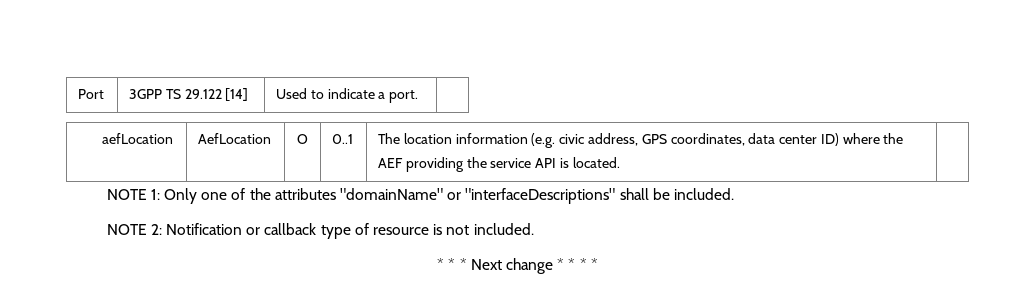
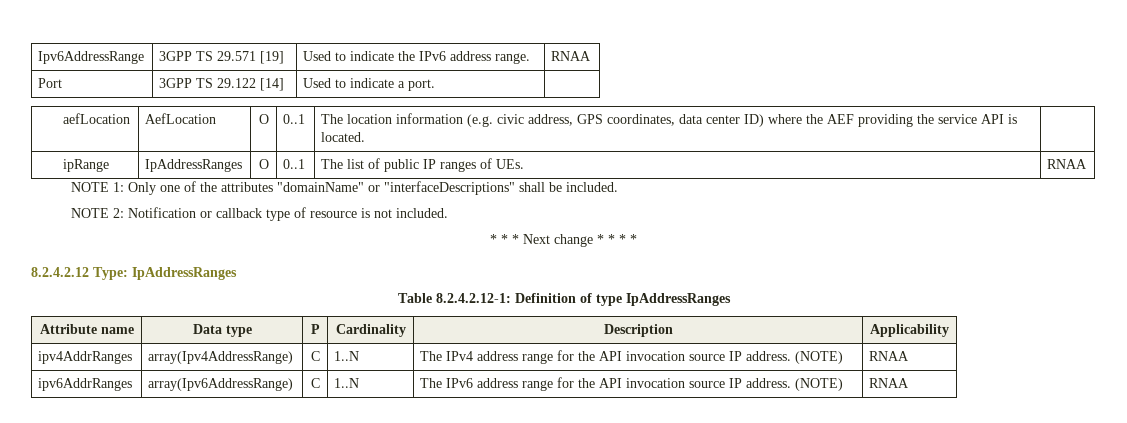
+ Ipv6AddressRange | 3GPP TS 29.571 [19] | Used to indicate the IPv6 address range. | RNAA
+ ipRange | IpAddressRanges | O | 0..1 | The list of public IP ranges of UEs. | RNAA
+ 8.2.4.2.12 Type: IpAddressRanges
+ Table 8.2.4.2.12-1: Definition of type IpAddressRanges
+ Attribute name | Data type | P | Cardinality | Description | Applicability
+ ipv4AddrRanges | array(Ipv4AddressRange) | C | 1..N | The IPv4 address range for the API invocation source IP address. (NOTE) | RNAA
+ ipv6AddrRanges | array(Ipv6AddressRange) | C | 1..N | The IPv6 address range for the API invocation source IP address. (NOTE) | RNAA

